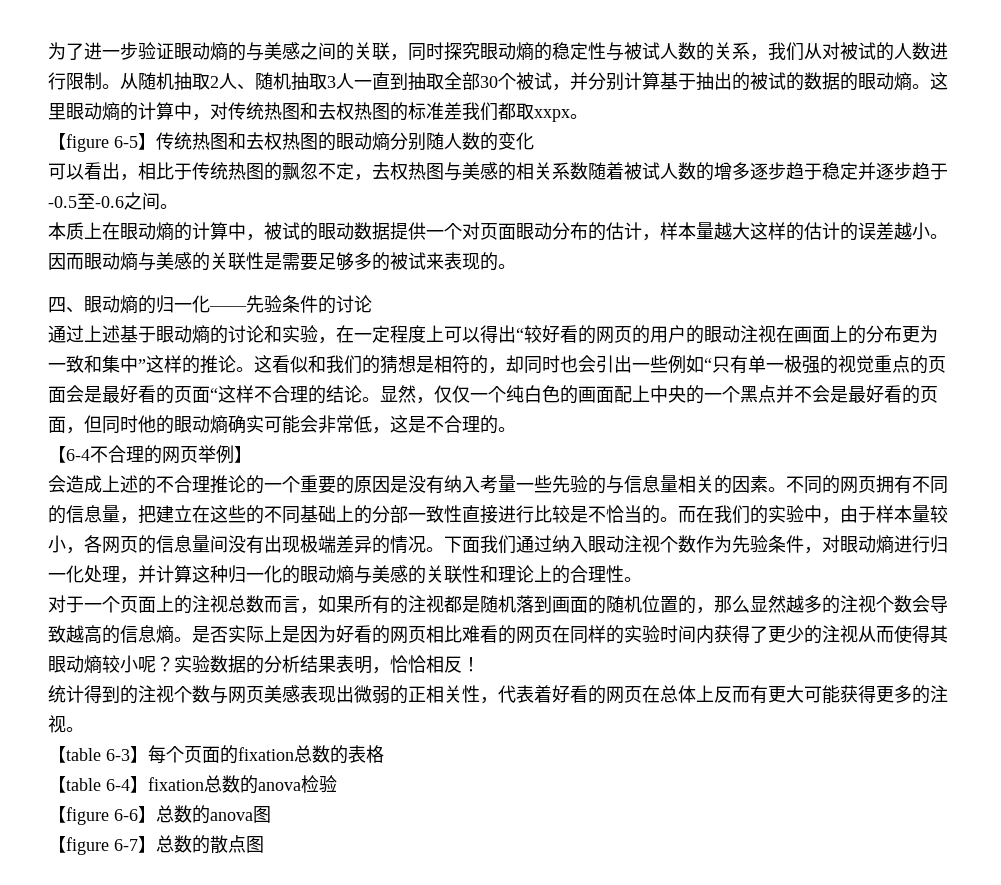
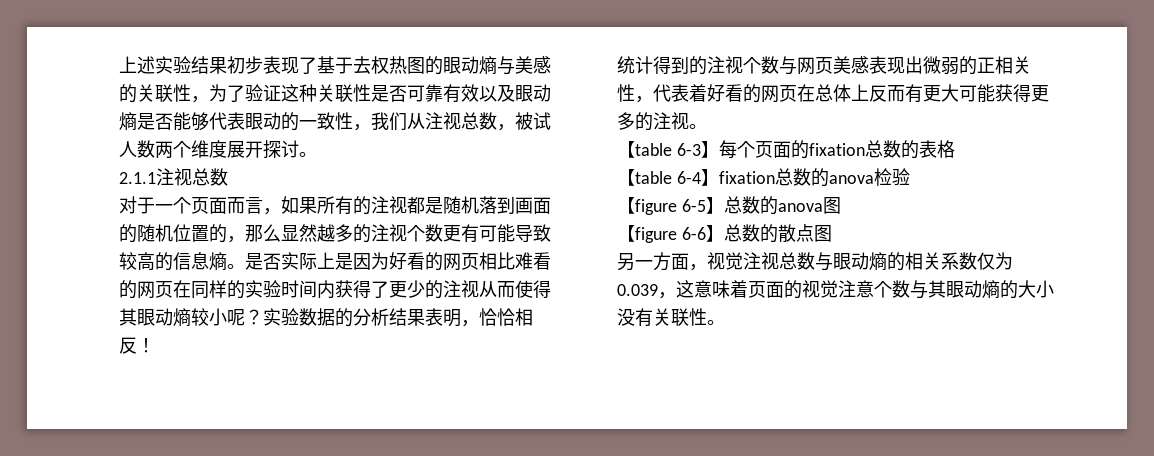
- 为了进一步验证眼动熵的与美感之间的关联，同时探究眼动熵的稳定性与被试人数的关系，我们从对被试的人数进行限制。从随机抽取2人、随机抽取3人一直到抽取全部30个被试，并分别计算基于抽出的被试的数据的眼动熵。这里眼动熵的计算中，对传统热图和去权热图的标准差我们都取xxpx。
- 【figure 6-5】传统热图和去权热图的眼动熵分别随人数的变化
- 可以看出，相比于传统热图的飘忽不定，去权热图与美感的相关系数随着被试人数的增多逐步趋于稳定并逐步趋于-0.5至-0.6之间。
- 本质上在眼动熵的计算中，被试的眼动数据提供一个对页面眼动分布的估计，样本量越大这样的估计的误差越小。因而眼动熵与美感的关联性是需要足够多的被试来表现的。
- 四、眼动熵的归一化——先验条件的讨论
- 通过上述基于眼动熵的讨论和实验，在一定程度上可以得出“较好看的网页的用户的眼动注视在画面上的分布更为一致和集中”这样的推论。这看似和我们的猜想是相符的，却同时也会引出一些例如“只有单一极强的视觉重点的页面会是最好看的页面“这样不合理的结论。显然，仅仅一个纯白色的画面配上中央的一个黑点并不会是最好看的页面，但同时他的眼动熵确实可能会非常低，这是不合理的。
- 【6-4不合理的网页举例】
- 会造成上述的不合理推论的一个重要的原因是没有纳入考量一些先验的与信息量相关的因素。不同的网页拥有不同的信息量，把建立在这些的不同基础上的分部一致性直接进行比较是不恰当的。而在我们的实验中，由于样本量较小，各网页的信息量间没有出现极端差异的情况。下面我们通过纳入眼动注视个数作为先验条件，对眼动熵进行归一化处理，并计算这种归一化的眼动熵与美感的关联性和理论上的合理性。
+ 上述实验结果初步表现了基于去权热图的眼动熵与美感的关联性，为了验证这种关联性是否可靠有效以及眼动熵是否能够代表眼动的一致性，我们从注视总数，被试人数两个维度展开探讨。
+ 2.1.1注视总数
- 对于一个页面上的注视总数而言，如果所有的注视都是随机落到画面的随机位置的，那么显然越多的注视个数会导致越高的信息熵。
+ 对于一个页面而言，如果所有的注视都是随机落到画面的随机位置的，那么显然越多的注视个数更有可能导致较高的信息熵。
- 【figure 6-6】总数的anova图
+ 【figure 6-5】总数的anova图
- 【figure 6-7】总数的散点图
+ 【figure 6-6】总数的散点图
+ 另一方面，视觉注视总数与眼动熵的相关系数仅为0.039，这意味着页面的视觉注意个数与其眼动熵的大小没有关联性。

